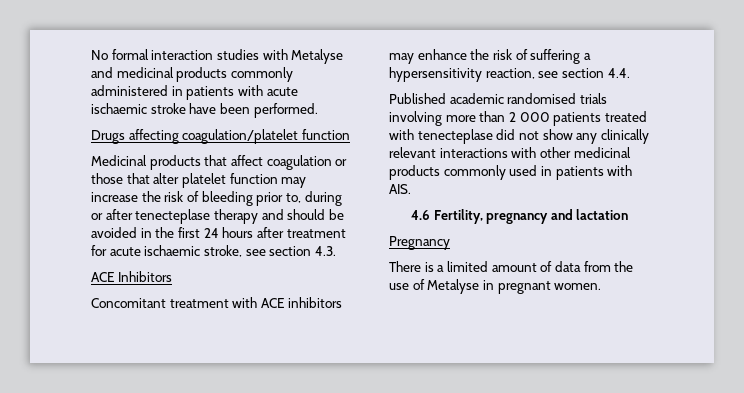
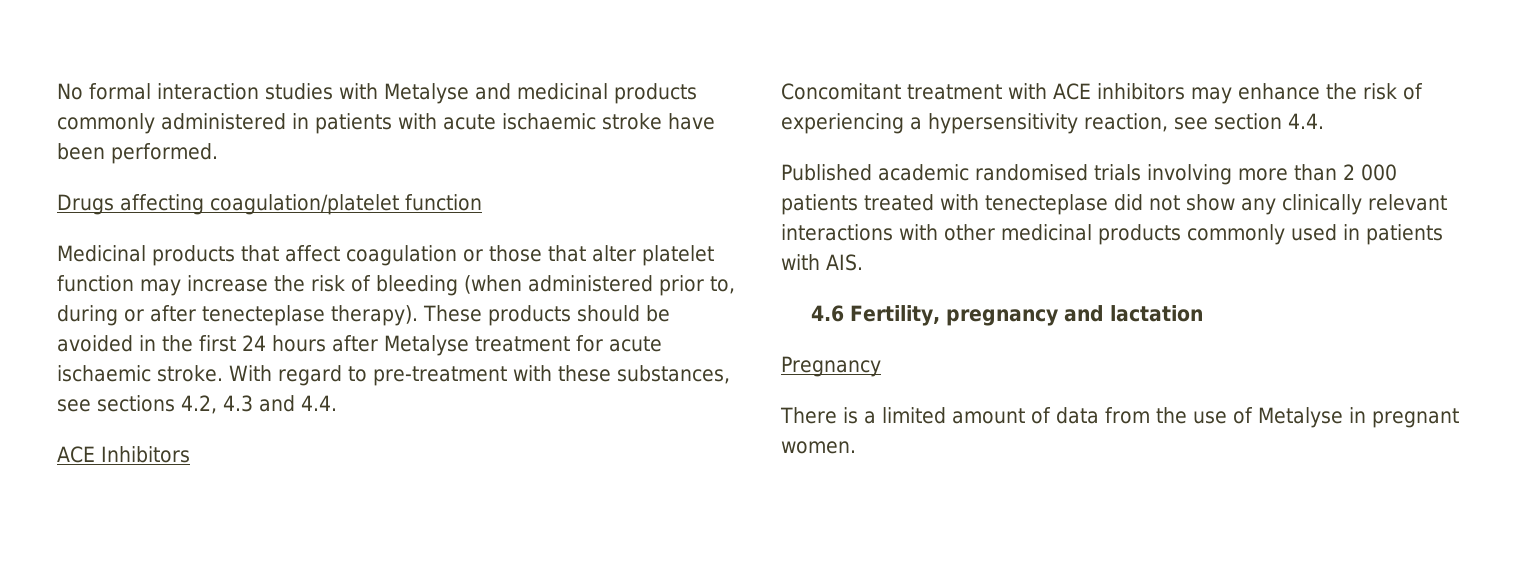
- Medicinal products that affect coagulation or those that alter platelet function may increase the risk of bleeding prior to, during or after tenecteplase therapy and should be avoided in the first 24 hours after treatment for acute ischaemic stroke, see section 4.3.
+ Medicinal products that affect coagulation or those that alter platelet function may increase the risk of bleeding (when administered prior to, during or after tenecteplase therapy). These products should be avoided in the first 24 hours after Metalyse treatment for acute ischaemic stroke. With regard to pre-treatment with these substances, see sections 4.2, 4.3 and 4.4.
- Concomitant treatment with ACE inhibitors may enhance the risk of suffering a hypersensitivity reaction, see section 4.4.
+ Concomitant treatment with ACE inhibitors may enhance the risk of experiencing a hypersensitivity reaction, see section 4.4.

